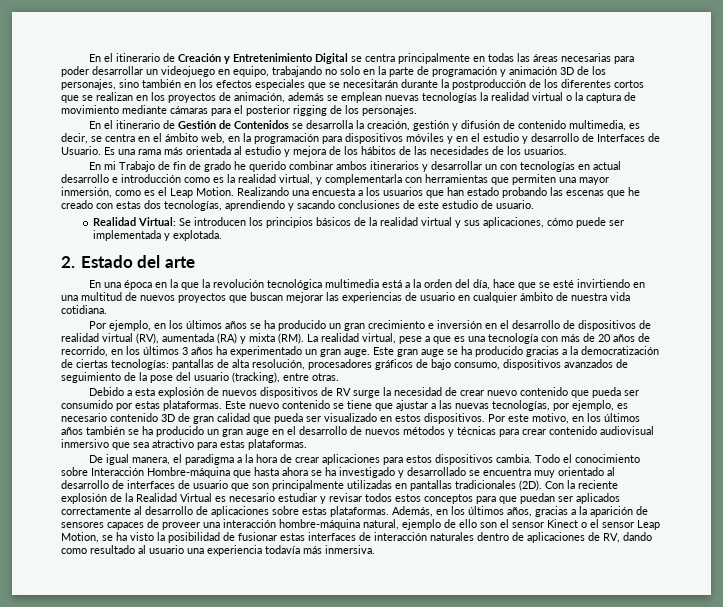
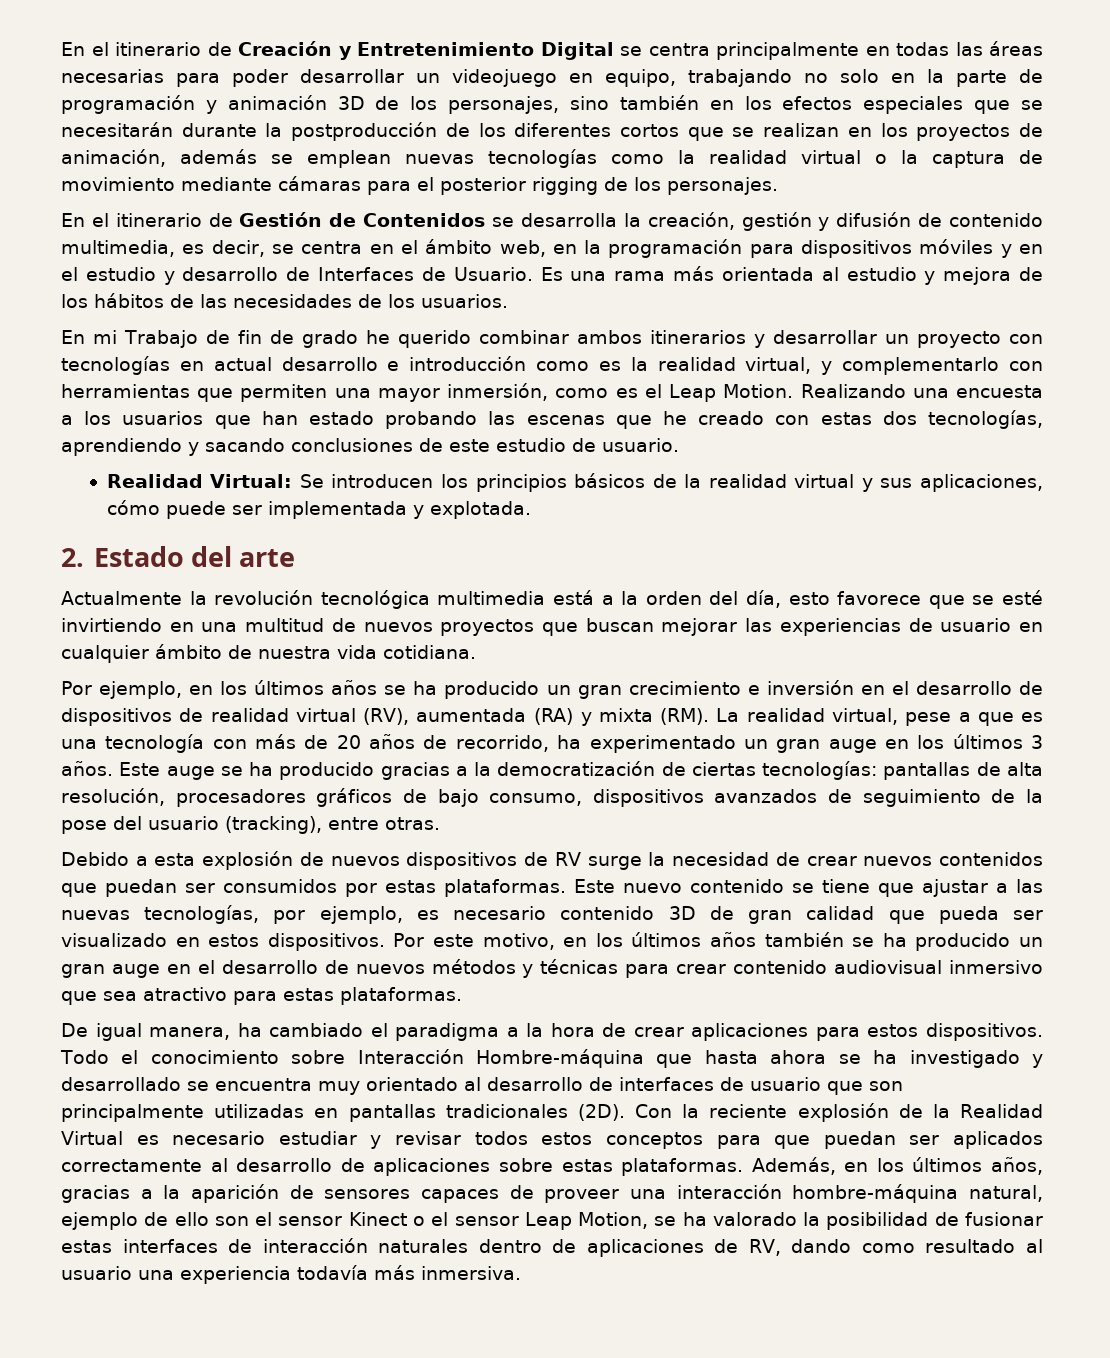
- En el itinerario de Creación y Entretenimiento Digital se centra principalmente en todas las áreas necesarias para poder desarrollar un videojuego en equipo, trabajando no solo en la parte de programación y animación 3D de los personajes, sino también en los efectos especiales que se necesitarán durante la postproducción de los diferentes cortos que se realizan en los proyectos de animación, además se emplean nuevas tecnologías la realidad virtual o la captura de movimiento mediante cámaras para el posterior rigging de los personajes.
+ En el itinerario de Creación y Entretenimiento Digital se centra principalmente en todas las áreas necesarias para poder desarrollar un videojuego en equipo, trabajando no solo en la parte de programación y animación 3D de los personajes, sino también en los efectos especiales que se necesitarán durante la postproducción de los diferentes cortos que se realizan en los proyectos de animación, además se emplean nuevas tecnologías como la realidad virtual o la captura de movimiento mediante cámaras para el posterior rigging de los personajes.
- En mi Trabajo de fin de grado he querido combinar ambos itinerarios y desarrollar un con tecnologías en actual desarrollo e introducción como es la realidad virtual, y complementarla con herramientas que permiten una mayor inmersión, como es el Leap Motion.
+ En mi Trabajo de fin de grado he querido combinar ambos itinerarios y desarrollar un proyecto con tecnologías en actual desarrollo e introducción como es la realidad virtual, y complementarlo con herramientas que permiten una mayor inmersión, como es el Leap Motion.
- En una época en la que la revolución tecnológica multimedia está a la orden del día, hace que se esté invirtiendo en una multitud de nuevos proyectos que buscan mejorar las experiencias de usuario en cualquier ámbito de nuestra vida cotidiana.
+ Actualmente la revolución tecnológica multimedia está a la orden del día, esto favorece que se esté invirtiendo en una multitud de nuevos proyectos que buscan mejorar las experiencias de usuario en cualquier ámbito de nuestra vida cotidiana.
- Por ejemplo, en los últimos años se ha producido un gran crecimiento e inversión en el desarrollo de dispositivos de realidad virtual (RV), aumentada (RA) y mixta (RM). La realidad virtual, pese a que es una tecnología con más de 20 años de recorrido, en los últimos 3 años ha experimentado un gran auge. Este gran auge se ha producido gracias a la democratización de ciertas tecnologías:
+ Por ejemplo, en los últimos años se ha producido un gran crecimiento e inversión en el desarrollo de dispositivos de realidad virtual (RV), aumentada (RA) y mixta (RM). La realidad virtual, pese a que es una tecnología con más de 20 años de recorrido, ha experimentado un gran auge en los últimos 3 años. Este auge se ha producido gracias a la democratización de ciertas tecnologías:
- Debido a esta explosión de nuevos dispositivos de RV surge la necesidad de crear nuevo contenido que pueda ser consumido por estas plataformas.
+ Debido a esta explosión de nuevos dispositivos de RV surge la necesidad de crear nuevos contenidos que puedan ser consumidos por estas plataformas.
- De igual manera, el paradigma a la hora de crear aplicaciones para estos dispositivos cambia.
+ De igual manera, ha cambiado el paradigma a la hora de crear aplicaciones para estos dispositivos.
- Además, en los últimos años, gracias a la aparición de sensores capaces de proveer una interacción hombre-máquina natural, ejemplo de ello son el sensor Kinect o el sensor Leap Motion, se ha visto la posibilidad de fusionar estas interfaces de interacción naturales dentro de aplicaciones de RV, dando como resultado al usuario una experiencia todavía más inmersiva.
+ Además, en los últimos años, gracias a la aparición de sensores capaces de proveer una interacción hombre-máquina natural, ejemplo de ello son el sensor Kinect o el sensor Leap Motion, se ha valorado la posibilidad de fusionar estas interfaces de interacción naturales dentro de aplicaciones de RV, dando como resultado al usuario una experiencia todavía más inmersiva.

